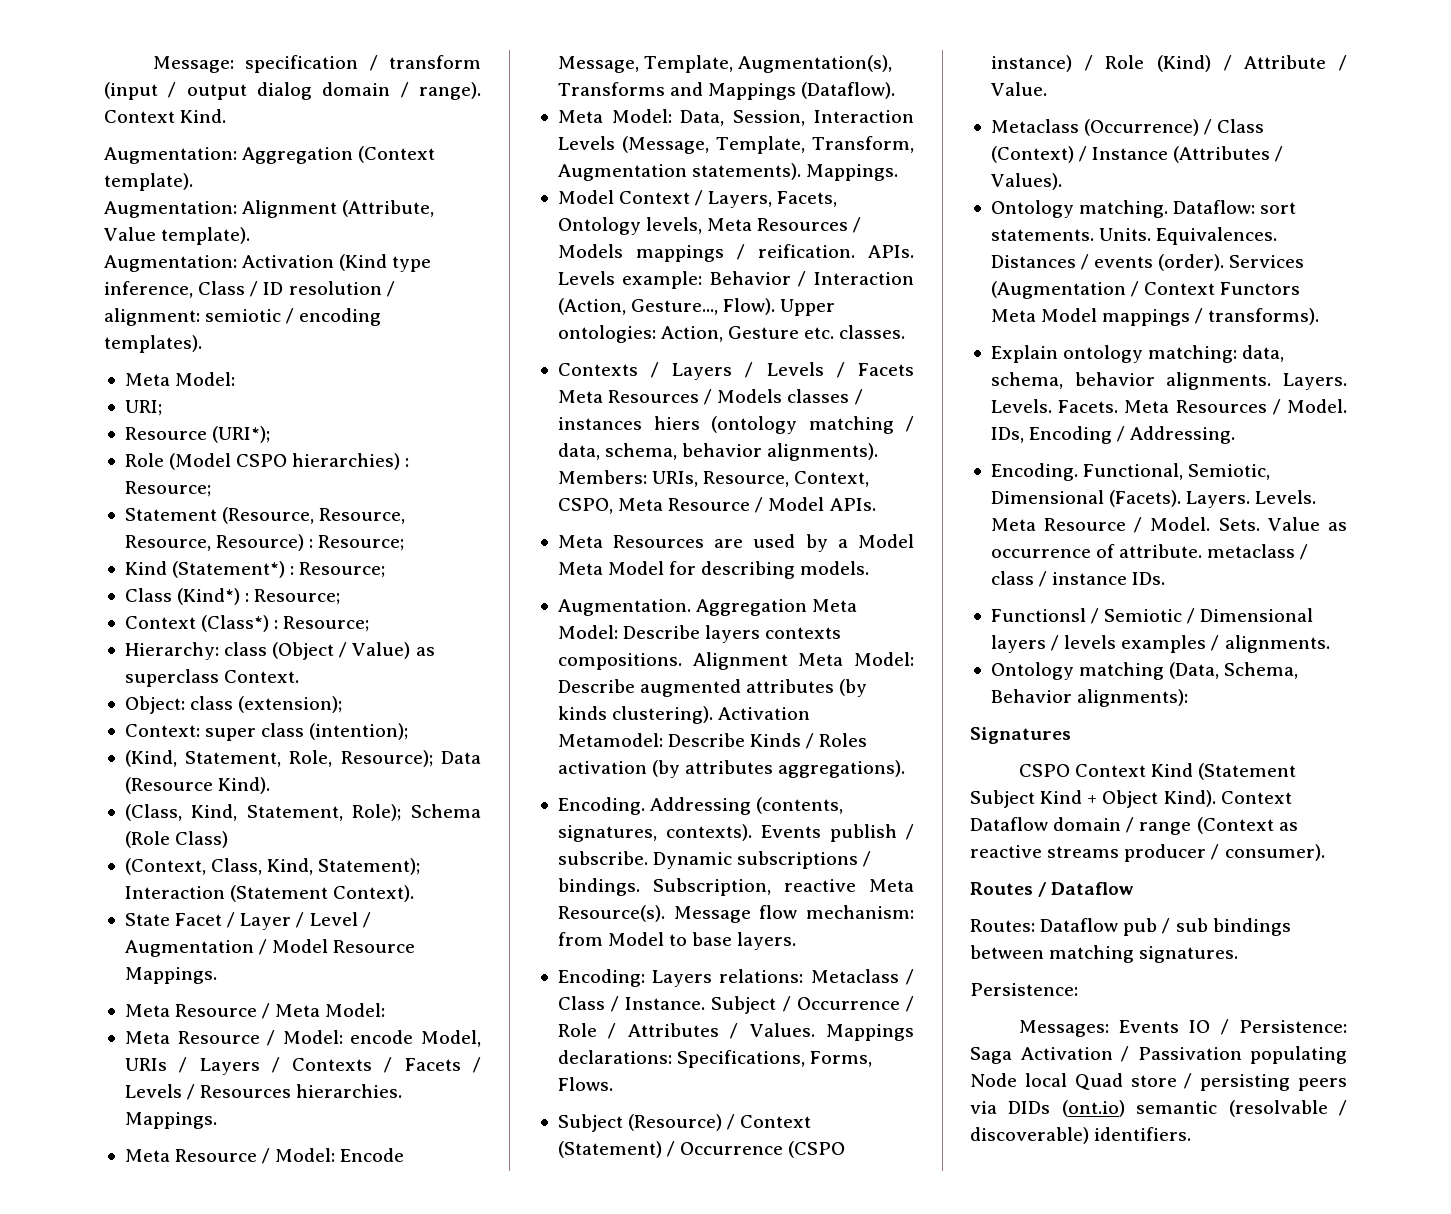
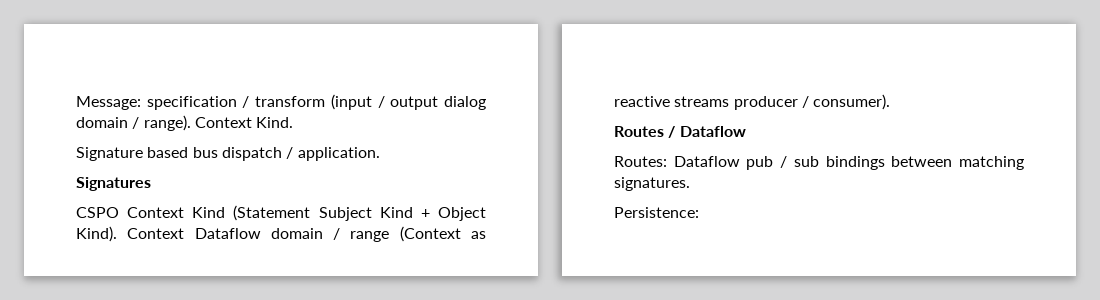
- Augmentation: Aggregation (Context template).
- Augmentation: Alignment (Attribute, Value template).
- Augmentation: Activation (Kind type inference, Class / ID resolution / alignment: semiotic / encoding templates).
- Meta Model:
- URI;
- Resource (URI*);
- Role (Model CSPO hierarchies) : Resource;
- Statement (Resource, Resource, Resource, Resource) : Resource;
- Kind (Statement*) : Resource;
- Class (Kind*) : Resource;
- Context (Class*) : Resource;
- Hierarchy: class (Object / Value) as superclass Context.
- Object: class (extension);
- Context: super class (intention);
- (Kind, Statement, Role, Resource); Data (Resource Kind).
- (Class, Kind, Statement, Role); Schema (Role Class)
- (Context, Class, Kind, Statement); Interaction (Statement Context).
- State Facet / Layer / Level / Augmentation / Model Resource Mappings.
- Meta Resource / Meta Model:
- Meta Resource / Model: encode Model, URIs / Layers / Contexts / Facets / Levels / Resources hierarchies. Mappings.
- Meta Resource / Model: Encode Message, Template, Augmentation(s), Transforms and Mappings (Dataflow).
- Meta Model: Data, Session, Interaction Levels (Message, Template, Transform, Augmentation statements). Mappings.
- Model Context / Layers, Facets, Ontology levels, Meta Resources / Models mappings / reification. APIs. Levels example: Behavior / Interaction (Action, Gesture..., Flow). Upper ontologies: Action, Gesture etc. classes.
- Contexts / Layers / Levels / Facets Meta Resources / Models classes / instances hiers (ontology matching / data, schema, behavior alignments). Members: URIs, Resource, Context, CSPO, Meta Resource / Model APIs.
- Meta Resources are used by a Model Meta Model for describing models.
- Augmentation. Aggregation Meta Model: Describe layers contexts compositions. Alignment Meta Model: Describe augmented attributes (by kinds clustering). Activation Metamodel: Describe Kinds / Roles activation (by attributes aggregations).
- Encoding. Addressing (contents, signatures, contexts). Events publish / subscribe. Dynamic subscriptions / bindings. Subscription, reactive Meta Resource(s). Message flow mechanism: from Model to base layers.
- Encoding: Layers relations: Metaclass / Class / Instance. Subject / Occurrence / Role / Attributes / Values. Mappings declarations: Specifications, Forms, Flows.
- Subject (Resource) / Context (Statement) / Occurrence (CSPO instance) / Role (Kind) / Attribute / Value.
- Metaclass (Occurrence) / Class (Context) / Instance (Attributes / Values).
- Ontology matching. Dataflow: sort statements. Units. Equivalences. Distances / events (order). Services (Augmentation / Context Functors Meta Model mappings / transforms).
- Explain ontology matching: data, schema, behavior alignments. Layers. Levels. Facets. Meta Resources / Model. IDs, Encoding / Addressing.
- Encoding. Functional, Semiotic, Dimensional (Facets). Layers. Levels. Meta Resource / Model. Sets. Value as occurrence of attribute. metaclass / class / instance IDs.
- Functionsl / Semiotic / Dimensional layers / levels examples / alignments.
- Ontology matching (Data, Schema, Behavior alignments):
+ Signature based bus dispatch / application.
- Messages: Events IO / Persistence: Saga Activation / Passivation populating Node local Quad store / persisting peers via DIDs (ont.io) semantic (resolvable / discoverable) identifiers.

